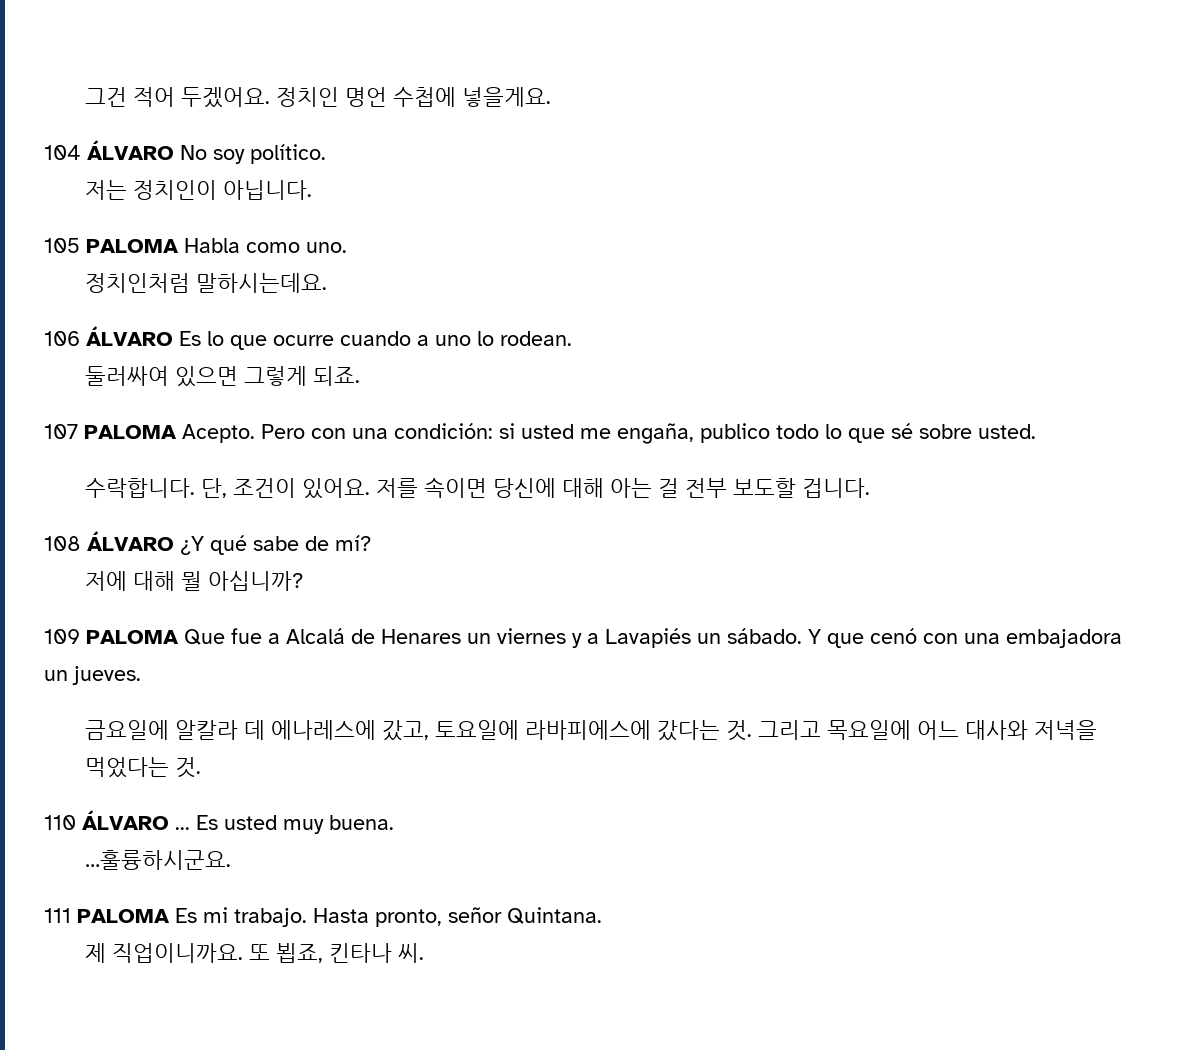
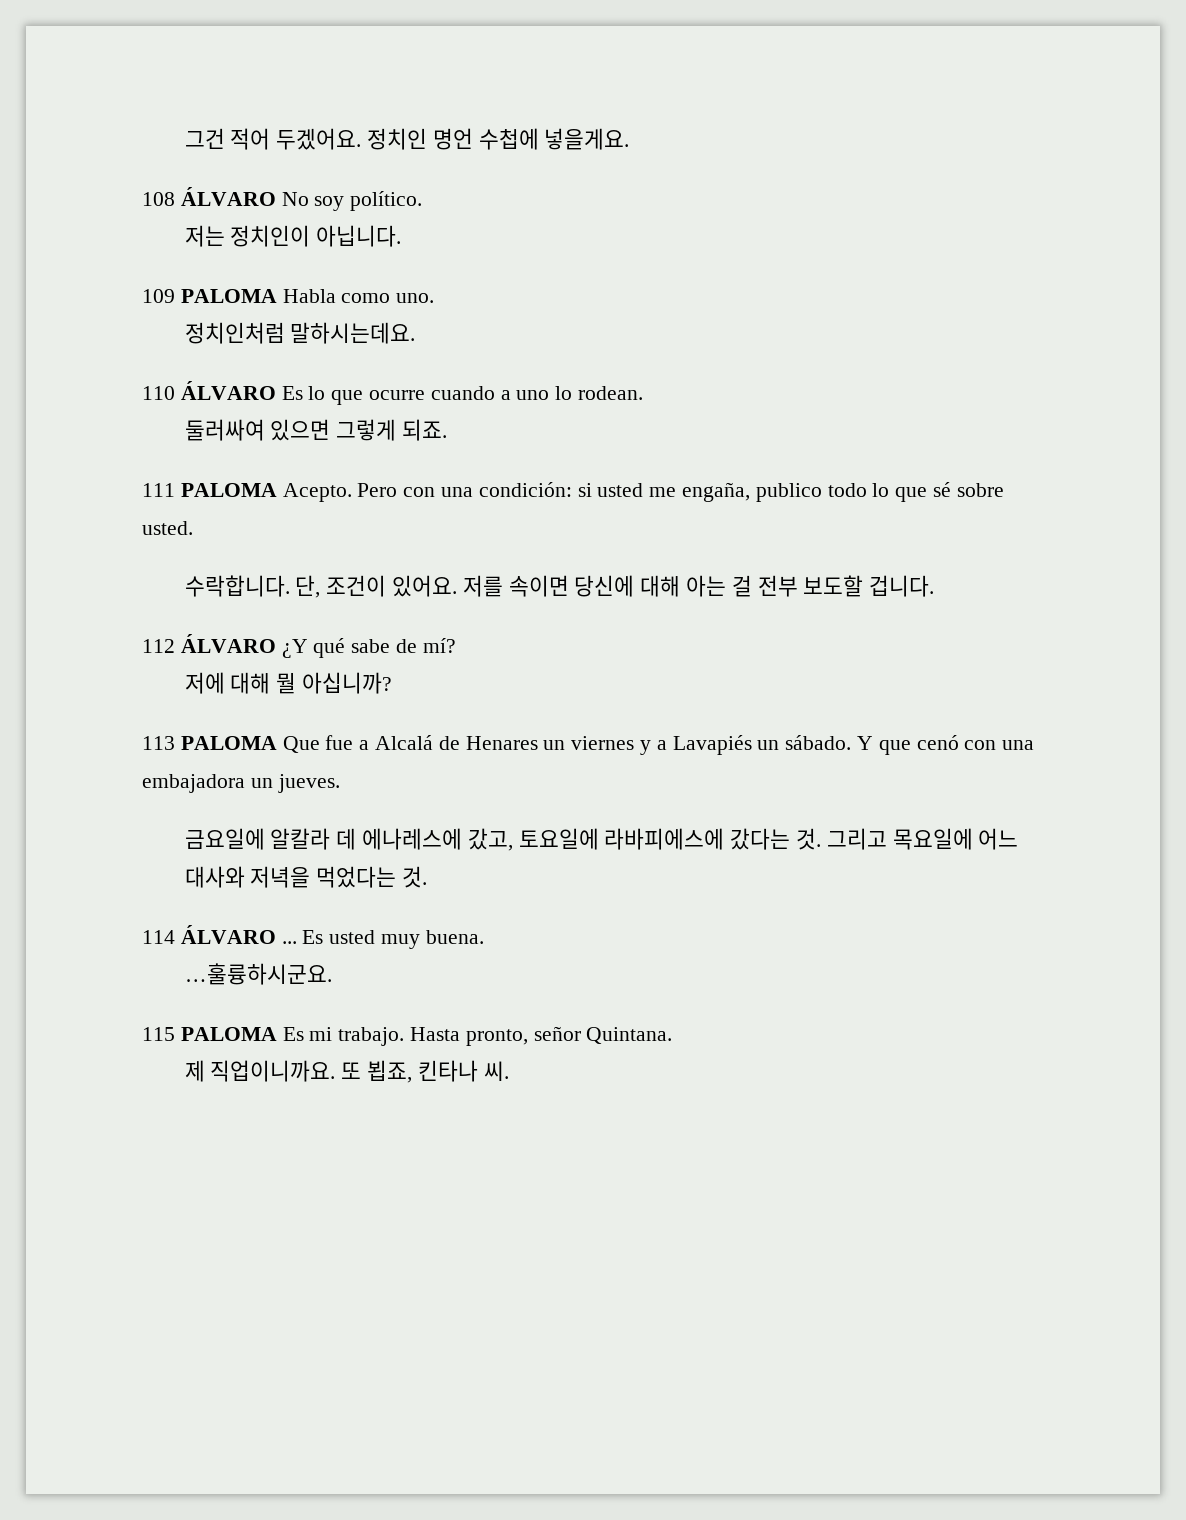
- 104 ÁLVARO No soy político.
+ 108 ÁLVARO No soy político.
- 105 PALOMA Habla como uno.
+ 109 PALOMA Habla como uno.
- 106 ÁLVARO Es lo que ocurre cuando a uno lo rodean.
+ 110 ÁLVARO Es lo que ocurre cuando a uno lo rodean.
- 107 PALOMA Acepto.
+ 111 PALOMA Acepto.
- 108 ÁLVARO ¿Y qué sabe de mí?
+ 112 ÁLVARO ¿Y qué sabe de mí?
- 109 PALOMA Que fue a Alcalá de Henares un viernes y a Lavapiés un sábado.
+ 113 PALOMA Que fue a Alcalá de Henares un viernes y a Lavapiés un sábado.
- 110 ÁLVARO ...
+ 114 ÁLVARO ...
- 111 PALOMA Es mi trabajo.
+ 115 PALOMA Es mi trabajo.

